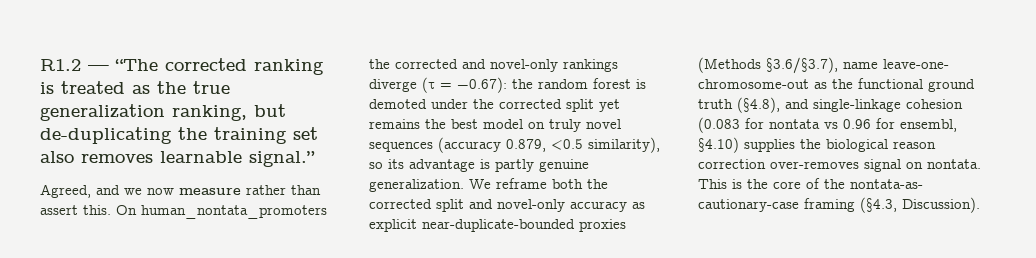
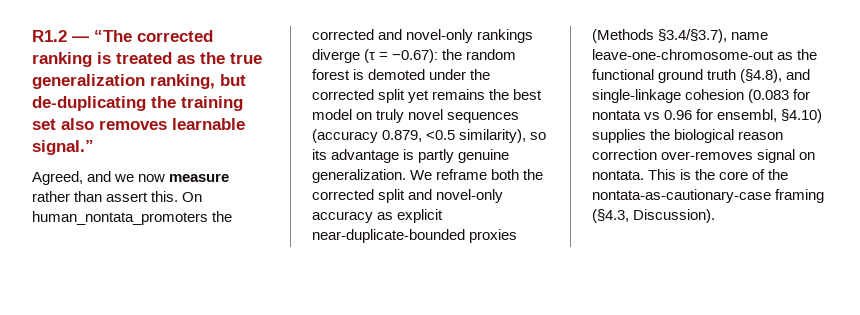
- We reframe both the corrected split and novel-only accuracy as explicit near-duplicate-bounded proxies (Methods §3.6/§3.7), name leave-one- chromosome-out as the functional ground truth (§4.8), and single-linkage cohesion (0.083 for nontata vs 0.96 for ensembl, §4.10) supplies the biological reason correction over-removes signal on nontata.
+ We reframe both the corrected split and novel-only accuracy as explicit near-duplicate-bounded proxies (Methods §3.4/§3.7), name leave-one-chromosome-out as the functional ground truth (§4.8), and single-linkage cohesion (0.083 for nontata vs 0.96 for ensembl, §4.10) supplies the biological reason correction over-removes signal on nontata.
- This is the core of the nontata-as- cautionary-case framing (§4.3, Discussion).
+ This is the core of the nontata-as-cautionary-case framing (§4.3, Discussion).

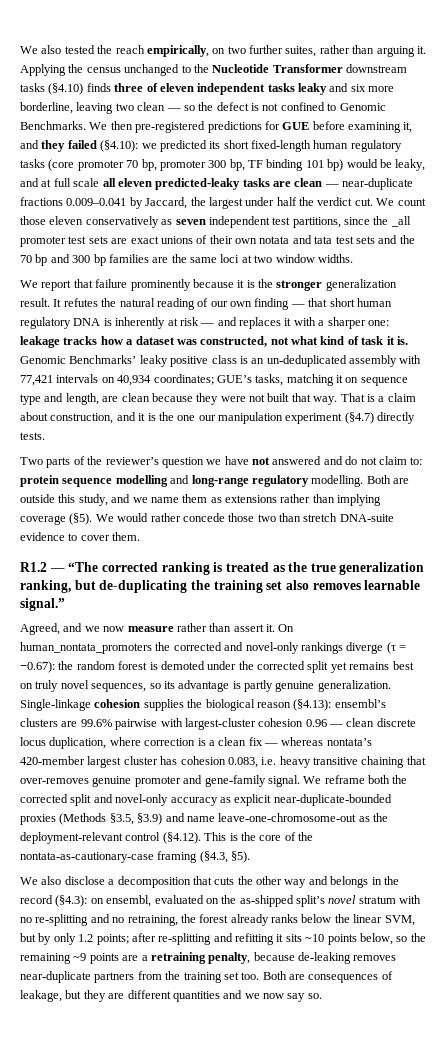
+ We also tested the reach empirically, on two further suites, rather than arguing it. Applying the census unchanged to the Nucleotide Transformer downstream tasks (§4.10) finds three of eleven independent tasks leaky and six more borderline, leaving two clean — so the defect is not confined to Genomic Benchmarks. We then pre-registered predictions for GUE before examining it, and they failed (§4.10): we predicted its short fixed-length human regulatory tasks (core promoter 70 bp, promoter 300 bp, TF binding 101 bp) would be leaky, and at full scale all eleven predicted-leaky tasks are clean — near-duplicate fractions 0.009–0.041 by Jaccard, the largest under half the verdict cut. We count those eleven conservatively as seven independent test partitions, since the _all promoter test sets are exact unions of their own notata and tata test sets and the 70 bp and 300 bp families are the same loci at two window widths.
+ We report that failure prominently because it is the stronger generalization result. It refutes the natural reading of our own finding — that short human regulatory DNA is inherently at risk — and replaces it with a sharper one: leakage tracks how a dataset was constructed, not what kind of task it is. Genomic Benchmarks’ leaky positive class is an un-deduplicated assembly with 77,421 intervals on 40,934 coordinates; GUE’s tasks, matching it on sequence type and length, are clean because they were not built that way. That is a claim about construction, and it is the one our manipulation experiment (§4.7) directly tests.
+ Two parts of the reviewer’s question we have not answered and do not claim to: protein sequence modelling and long-range regulatory modelling. Both are outside this study, and we name them as extensions rather than implying coverage (§5). We would rather concede those two than stretch DNA-suite evidence to cover them.
- Agreed, and we now measure rather than assert this.
+ Agreed, and we now measure rather than assert it.
- On human_nontata_promoters the corrected and novel-only rankings diverge (τ = −0.67): the random forest is demoted under the corrected split yet remains the best model on truly novel sequences (accuracy 0.879, <0.5 similarity), so its advantage is partly genuine generalization.
+ On human_nontata_promoters the corrected and novel-only rankings diverge (τ = −0.67): the random forest is demoted under the corrected split yet remains best on truly novel sequences, so its advantage is partly genuine generalization.
+ Single-linkage cohesion supplies the biological reason (§4.13): ensembl’s clusters are 99.6% pairwise with largest-cluster cohesion 0.96 — clean discrete locus duplication, where correction is a clean fix — whereas nontata’s 420-member largest cluster has cohesion 0.083, i.e. heavy transitive chaining that over-removes genuine promoter and gene-family signal.
- We reframe both the corrected split and novel-only accuracy as explicit near-duplicate-bounded proxies (Methods §3.4/§3.7), name leave-one-chromosome-out as the functional ground truth (§4.8), and single-linkage cohesion (0.083 for nontata vs 0.96 for ensembl, §4.10) supplies the biological reason correction over-removes signal on nontata. This is the core of the nontata-as-cautionary-case framing (§4.3, Discussion).
+ We reframe both the corrected split and novel-only accuracy as explicit near-duplicate-bounded proxies (Methods §3.5, §3.9) and name leave-one-chromosome-out as the deployment-relevant control (§4.12). This is the core of the nontata-as-cautionary-case framing (§4.3, §5).
+ We also disclose a decomposition that cuts the other way and belongs in the record (§4.3): on ensembl, evaluated on the as-shipped split’s novel stratum with no re-splitting and no retraining, the forest already ranks below the linear SVM, but by only 1.2 points; after re-splitting and refitting it sits ~10 points below, so the remaining ~9 points are a retraining penalty, because de-leaking removes near-duplicate partners from the training set too. Both are consequences of leakage, but they are different quantities and we now say so.

